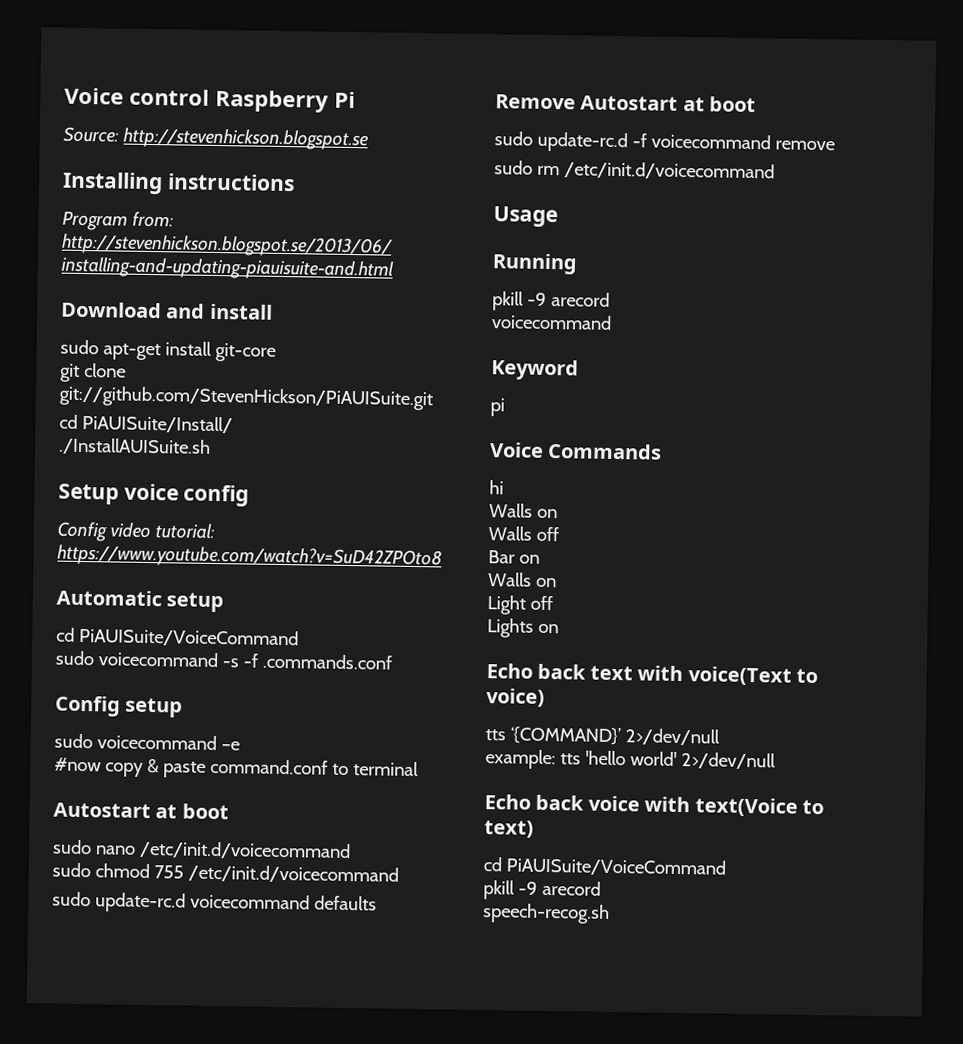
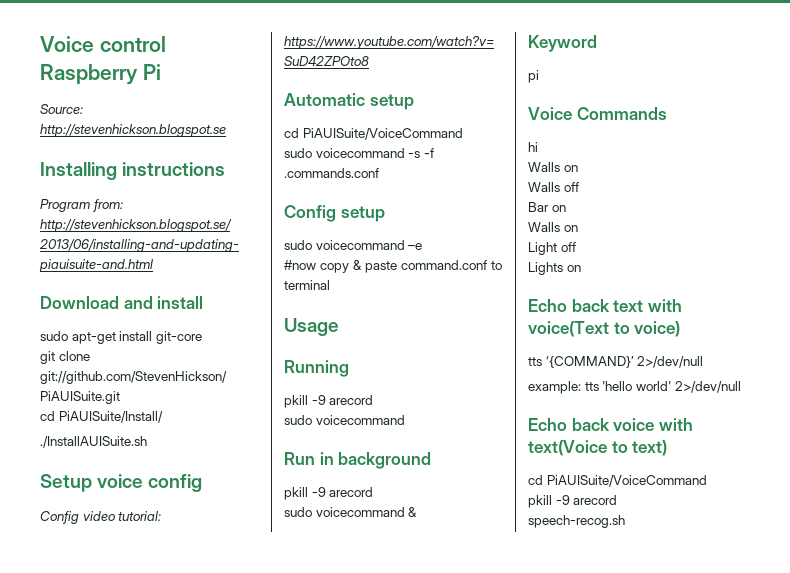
  #now copy & paste command.conf to terminal
- Autostart at boot
- sudo nano /etc/init.d/voicecommand
- sudo chmod 755 /etc/init.d/voicecommand
- sudo update-rc.d voicecommand defaults
- Remove Autostart at boot
- sudo update-rc.d -f voicecommand remove
- sudo rm /etc/init.d/voicecommand
  Running
  pkill -9 arecord
- voicecommand
+ sudo voicecommand
+ Run in background
+ pkill -9 arecord
+ sudo voicecommand &

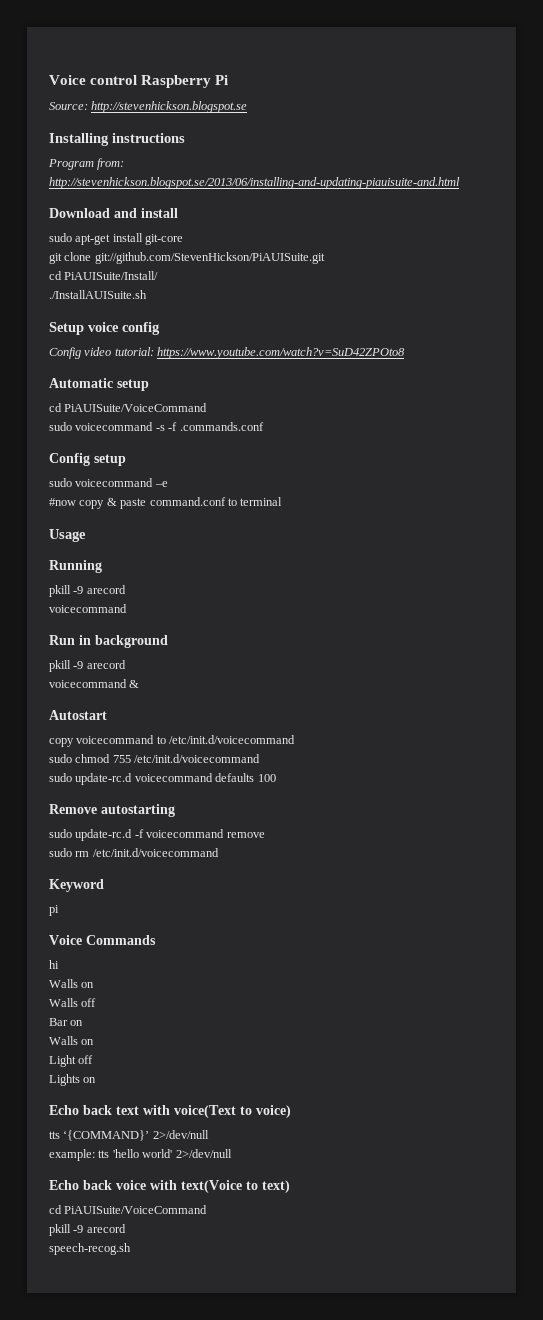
  Running
  pkill -9 arecord
- sudo voicecommand
+ voicecommand
- sudo voicecommand &
+ voicecommand &
+ Autostart
+ copy voicecommand to /etc/init.d/voicecommand
+ sudo chmod 755 /etc/init.d/voicecommand
+ sudo update-rc.d voicecommand defaults 100
+ Remove autostarting
+ sudo update-rc.d -f voicecommand remove
+ sudo rm /etc/init.d/voicecommand

